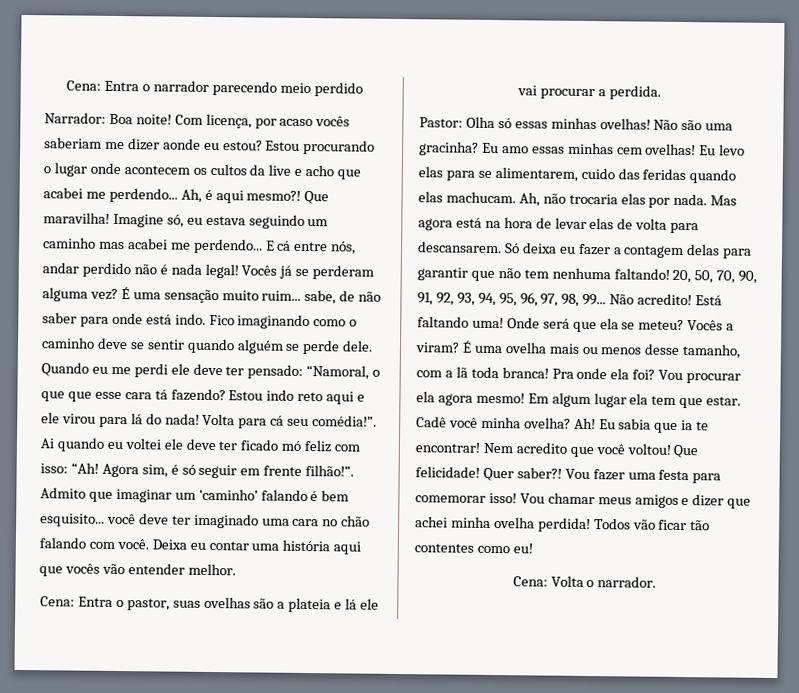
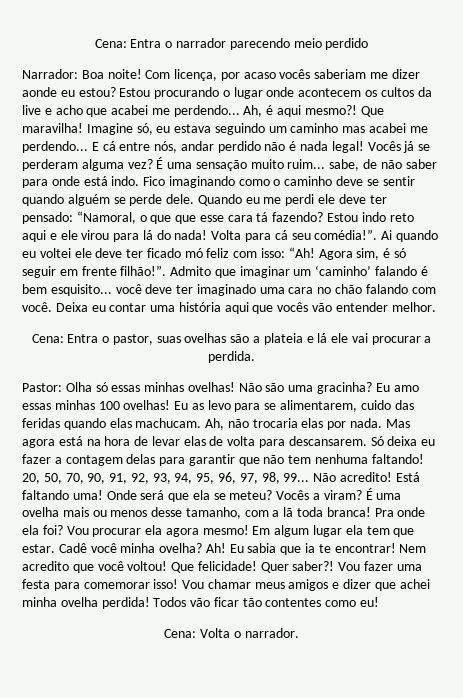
- Eu amo essas minhas cem ovelhas!
+ Eu amo essas minhas 100 ovelhas!
- Eu levo elas para se alimentarem, cuido das feridas quando elas machucam.
+ Eu as levo para se alimentarem, cuido das feridas quando elas machucam.

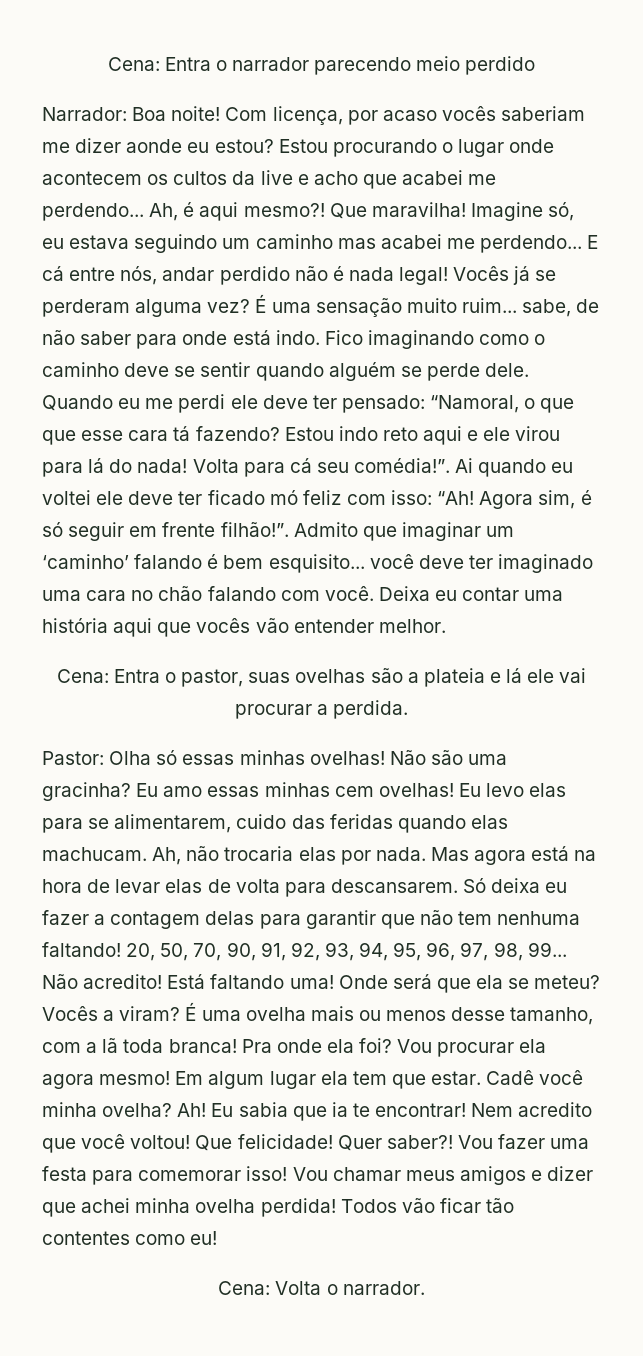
- Eu amo essas minhas 100 ovelhas!
+ Eu amo essas minhas cem ovelhas!
- Eu as levo para se alimentarem, cuido das feridas quando elas machucam.
+ Eu levo elas para se alimentarem, cuido das feridas quando elas machucam.

